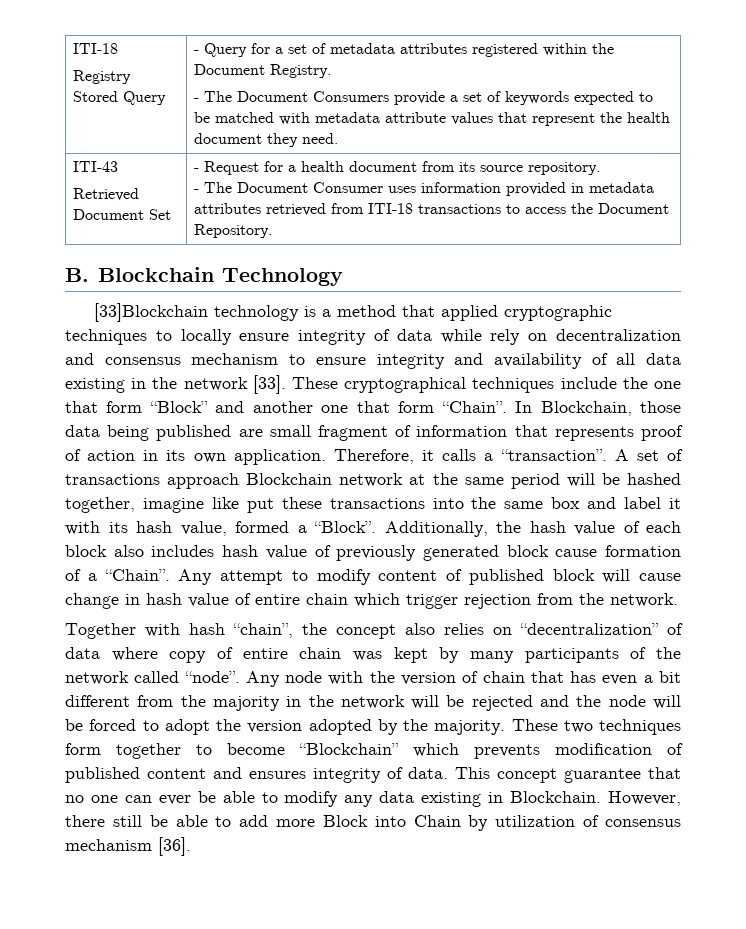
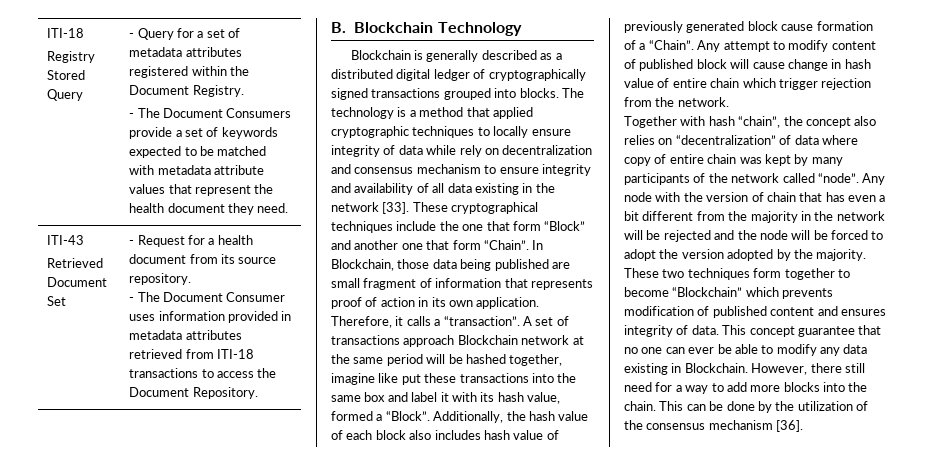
- [33]Blockchain technology is a method that applied cryptographic techniques to locally ensure integrity of data while rely on decentralization and consensus mechanism to ensure integrity and availability of all data existing in the network [33].
+ Blockchain is generally described as a distributed digital ledger of cryptographically signed transactions grouped into blocks. The technology is a method that applied cryptographic techniques to locally ensure integrity of data while rely on decentralization and consensus mechanism to ensure integrity and availability of all data existing in the network [33].
- However, there still be able to add more Block into Chain by utilization of consensus mechanism [36].
+ However, there still need for a way to add more blocks into the chain. This can be done by the utilization of the consensus mechanism [36].

